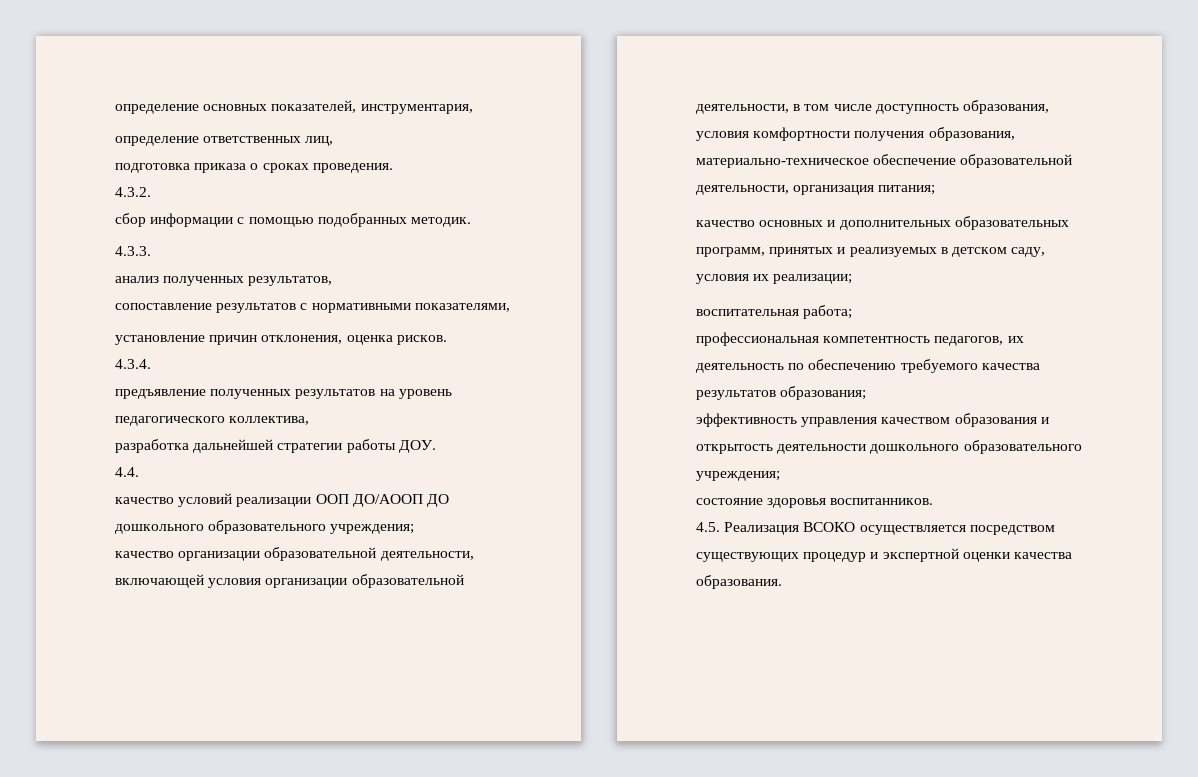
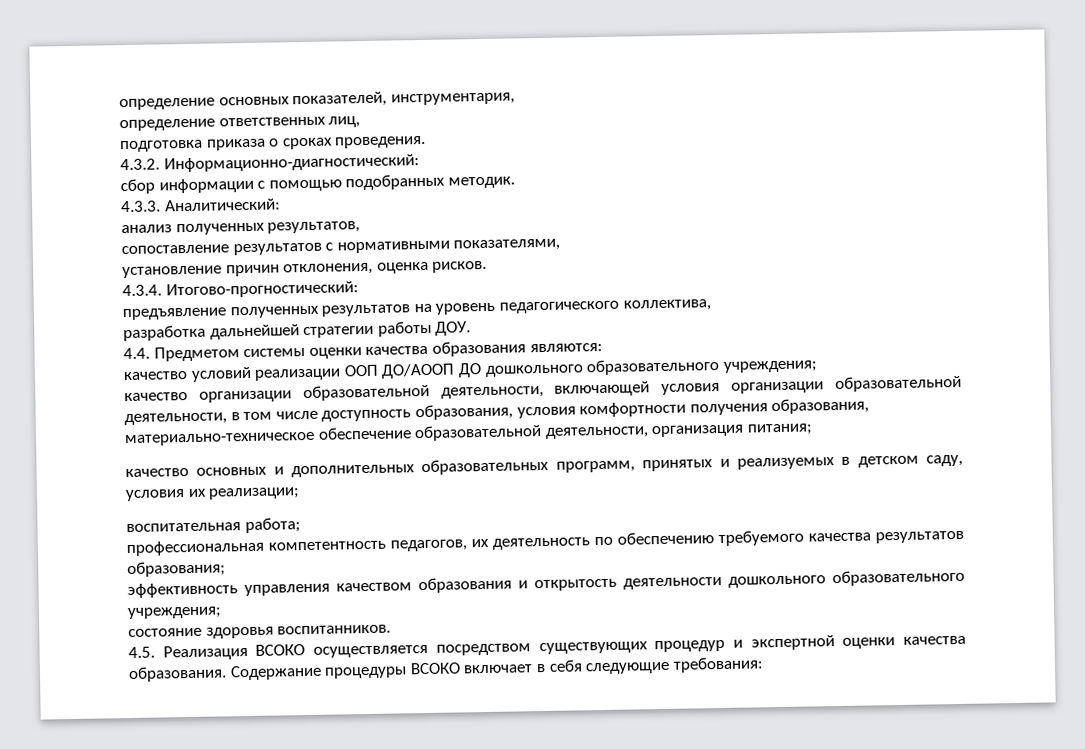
- 4.3.2.
+ 4.3.2. Информационно-диагностический:
- 4.3.3.
+ 4.3.3. Аналитический:
- 4.3.4.
+ 4.3.4. Итогово-прогностический:
- 4.4.
+ 4.4. Предметом системы оценки качества образования являются:
+ Содержание процедуры ВСОКО включает в себя следующие требования:

